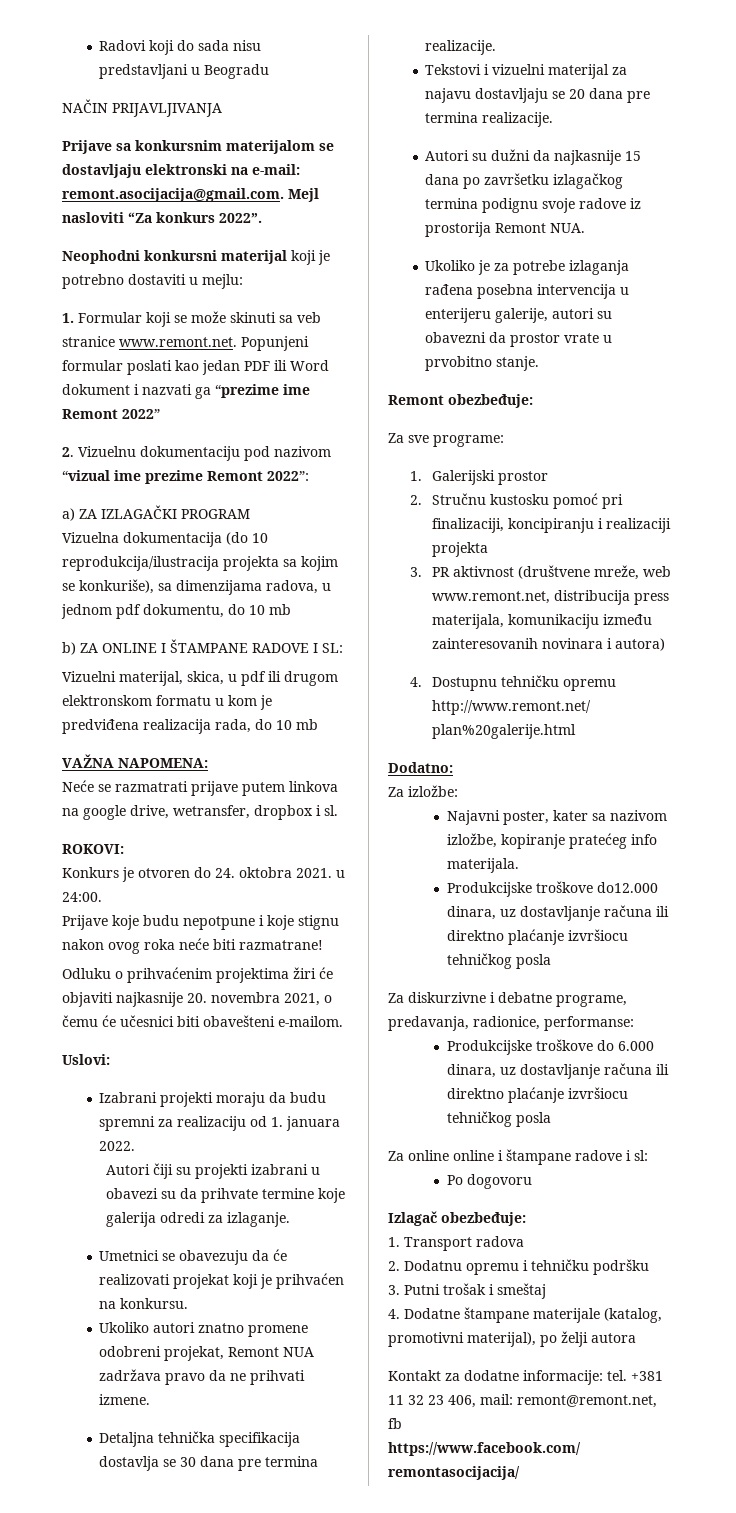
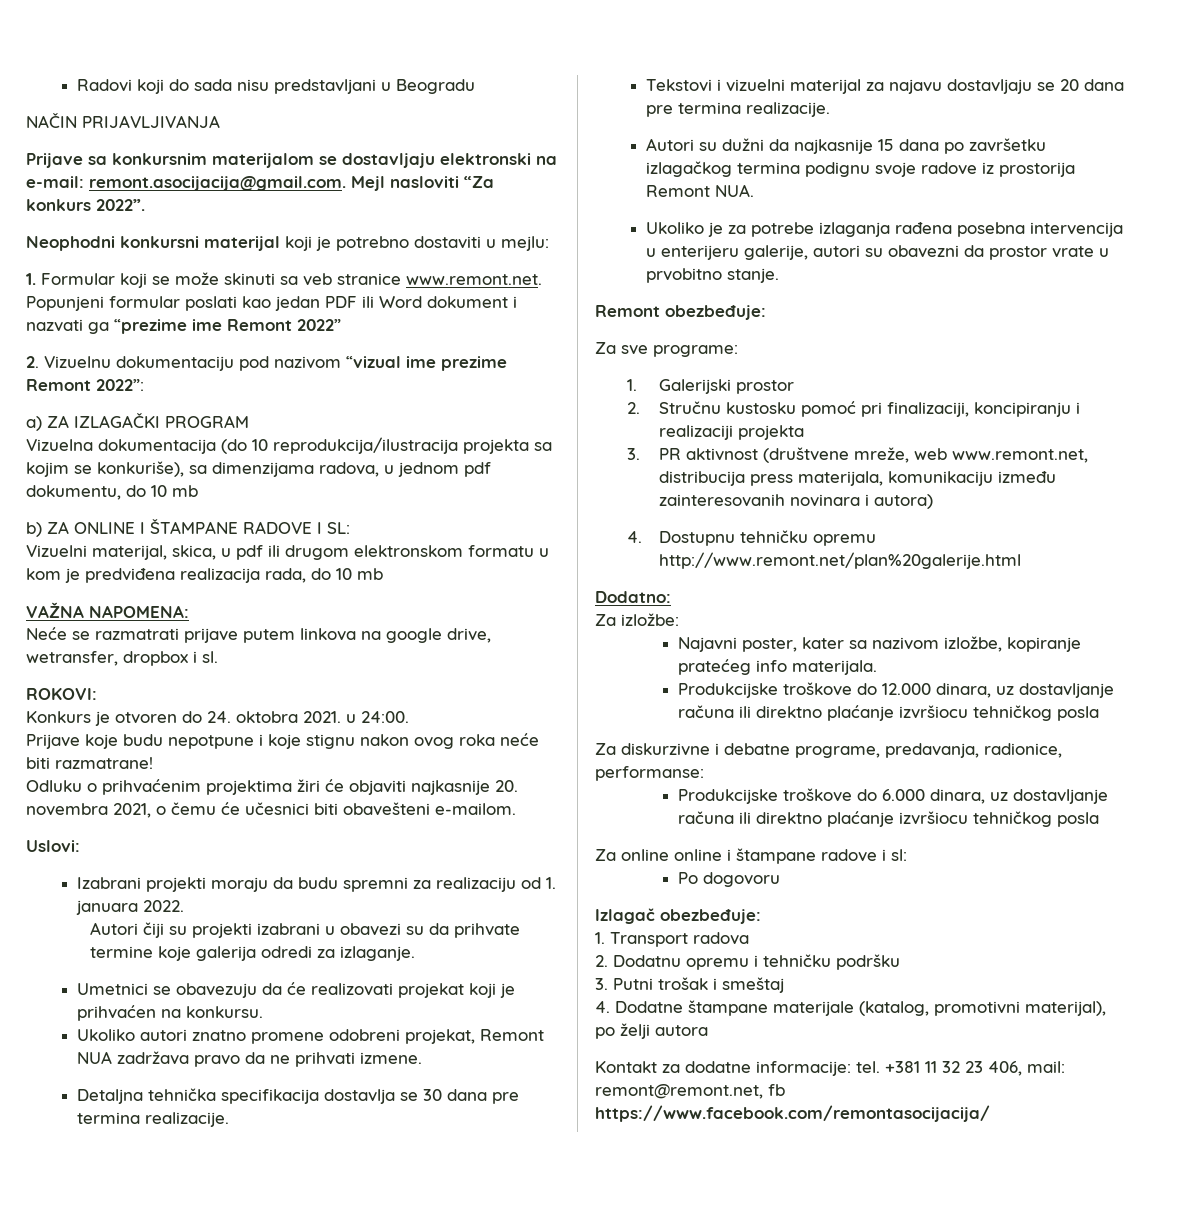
- Produkcijske troškove do12.000 dinara, uz dostavljanje računa ili direktno plaćanje izvršiocu tehničkog posla
+ Produkcijske troškove do 12.000 dinara, uz dostavljanje računa ili direktno plaćanje izvršiocu tehničkog posla

